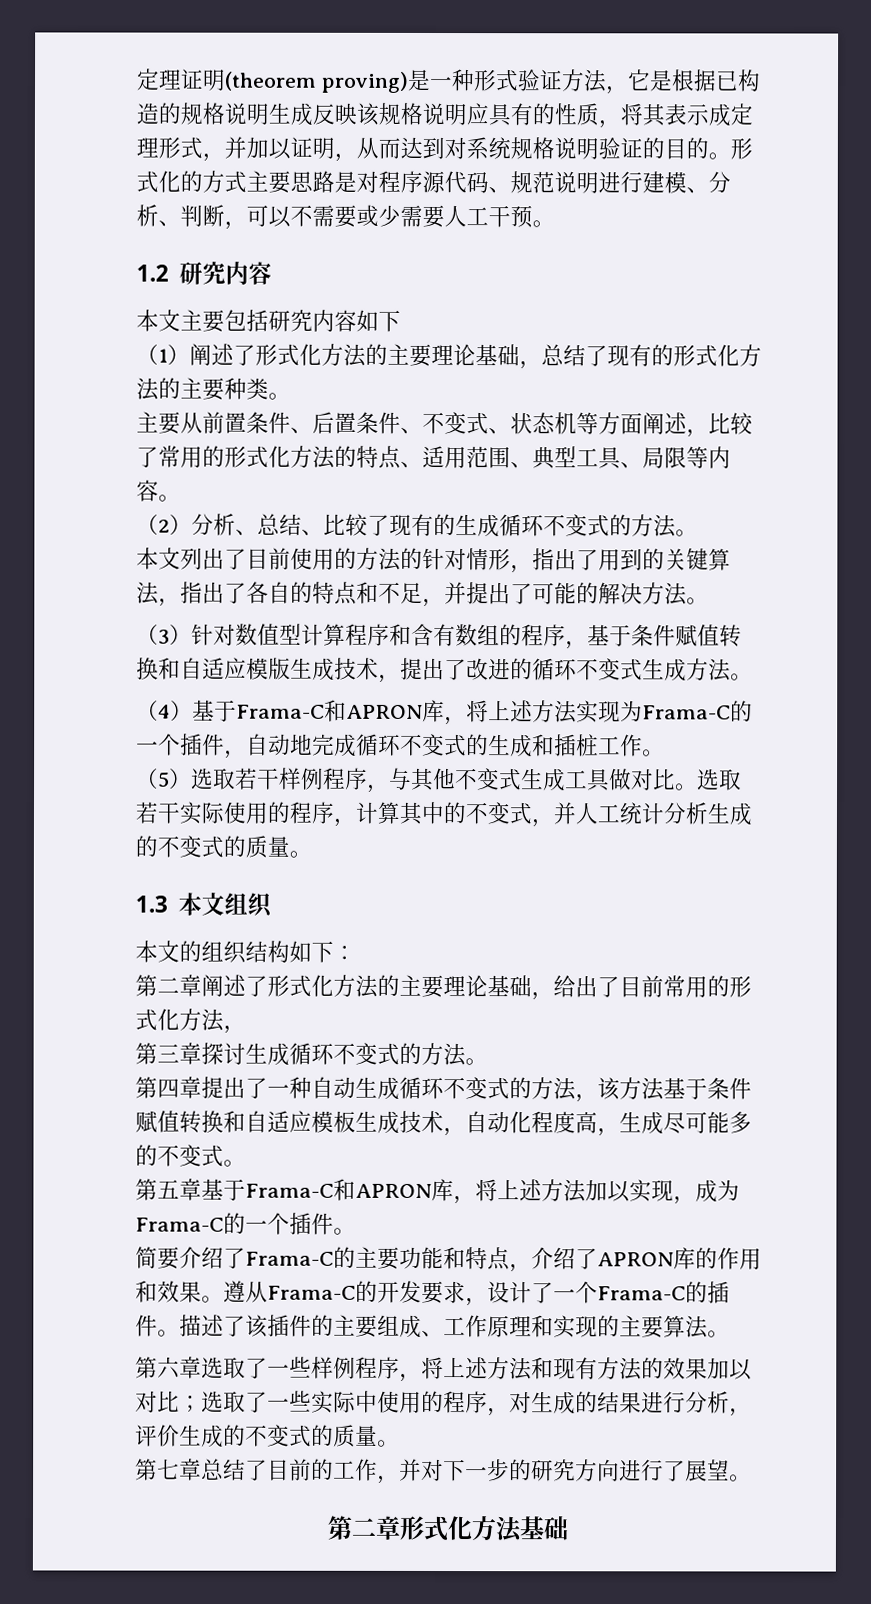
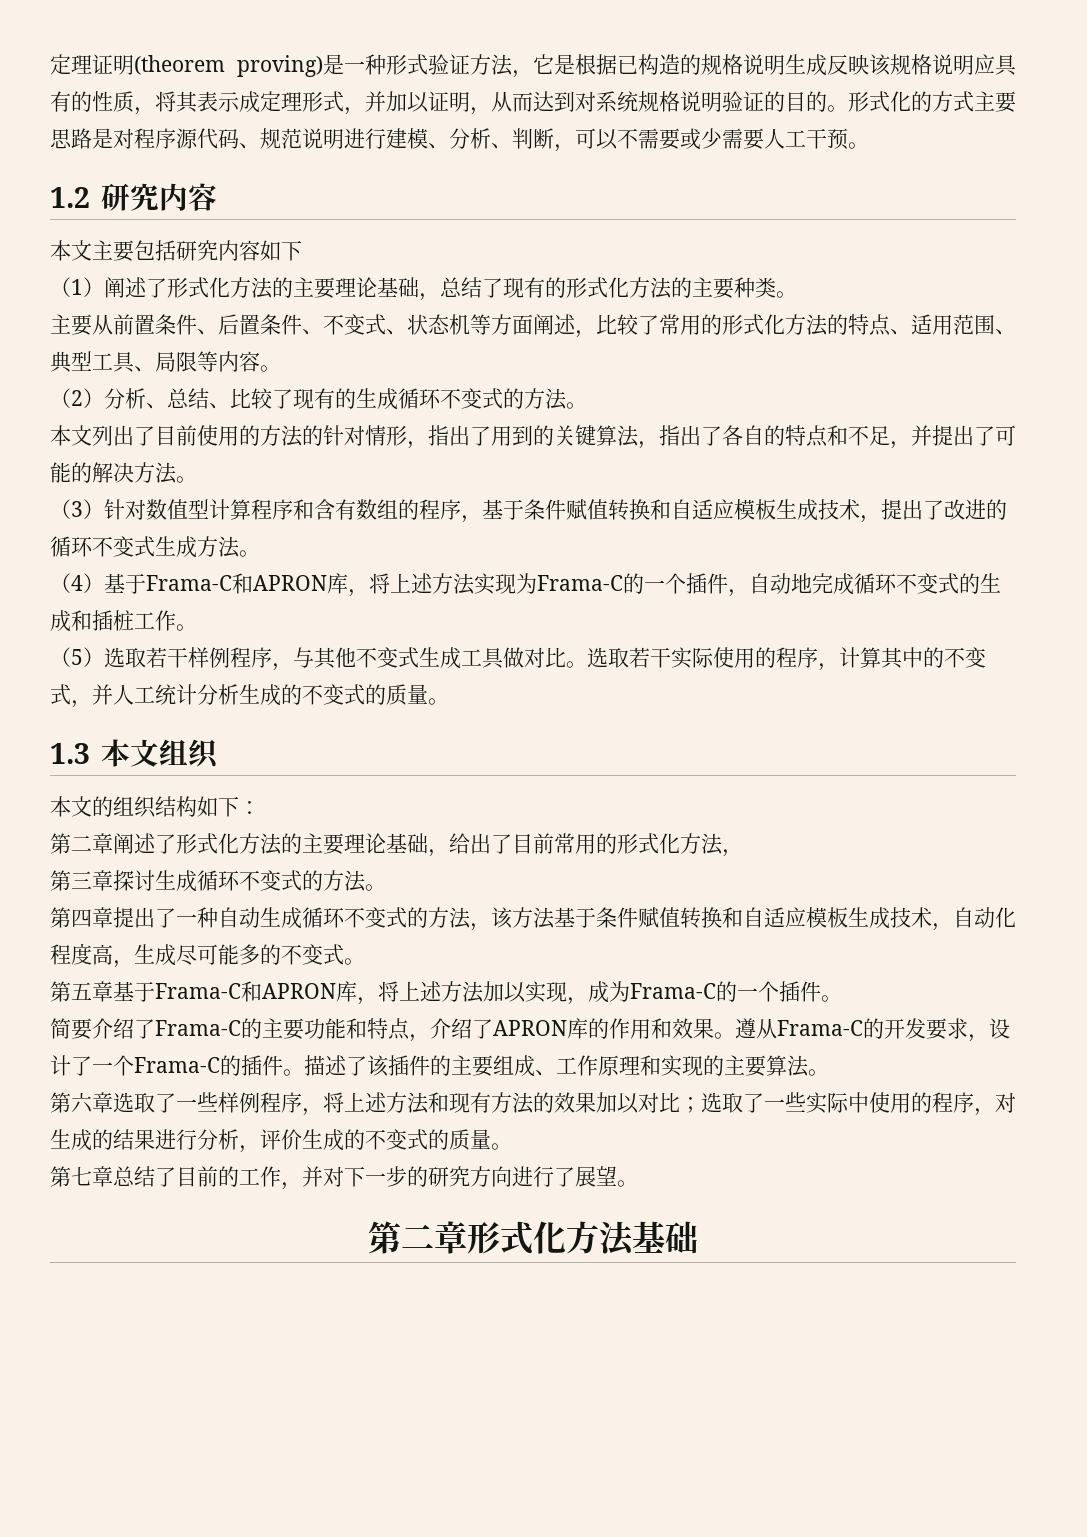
- （3）针对数值型计算程序和含有数组的程序，基于条件赋值转换和自适应模版生成技术，提出了改进的循环不变式生成方法。
+ （3）针对数值型计算程序和含有数组的程序，基于条件赋值转换和自适应模板生成技术，提出了改进的循环不变式生成方法。

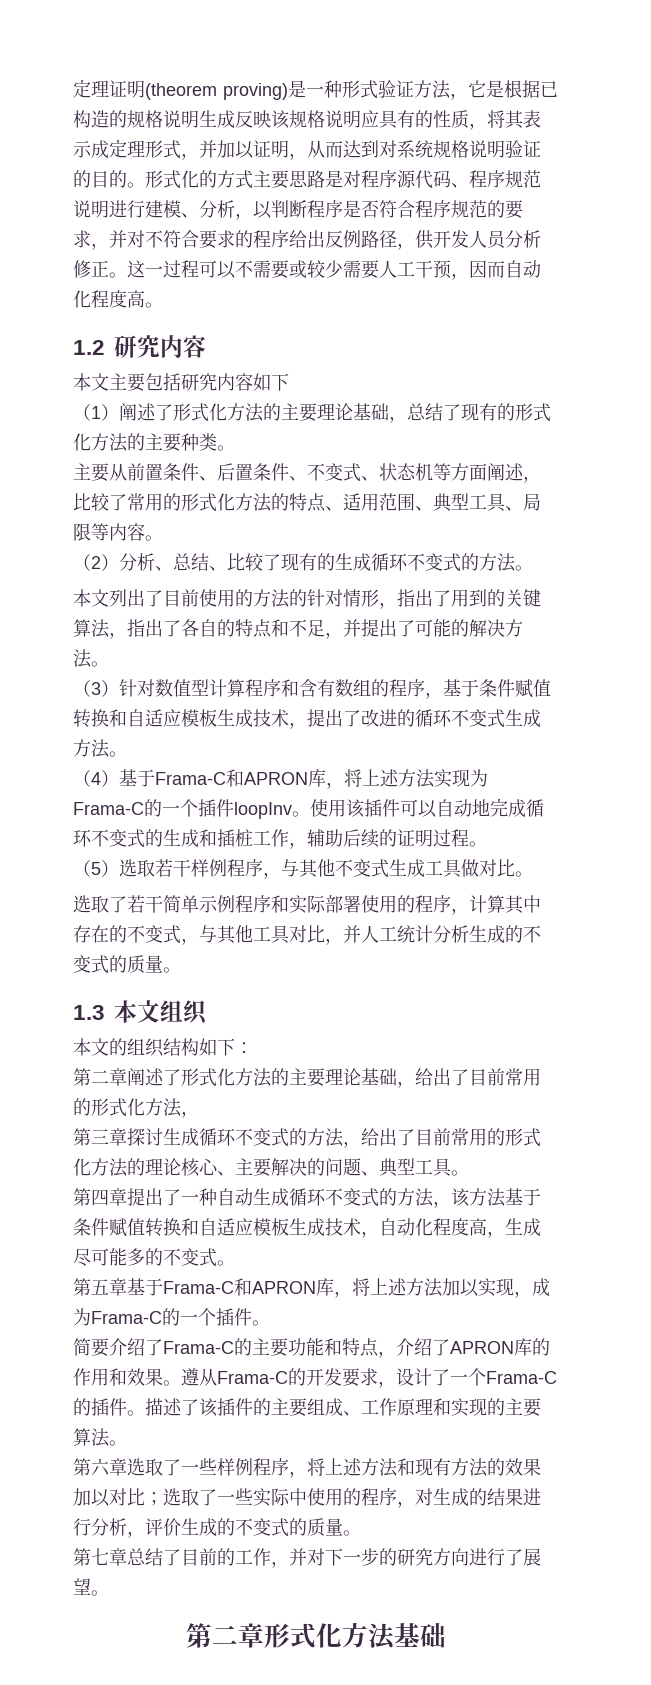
- 形式化的方式主要思路是对程序源代码、规范说明进行建模、分析、判断，可以不需要或少需要人工干预。
+ 形式化的方式主要思路是对程序源代码、程序规范说明进行建模、分析，以判断程序是否符合程序规范的要求，并对不符合要求的程序给出反例路径，供开发人员分析修正。这一过程可以不需要或较少需要人工干预，因而自动化程度高。
- （4）基于Frama-C和APRON库，将上述方法实现为Frama-C的一个插件，自动地完成循环不变式的生成和插桩工作。
+ （4）基于Frama-C和APRON库，将上述方法实现为Frama-C的一个插件loopInv。使用该插件可以自动地完成循环不变式的生成和插桩工作，辅助后续的证明过程。
- （5）选取若干样例程序，与其他不变式生成工具做对比。选取若干实际使用的程序，计算其中的不变式，并人工统计分析生成的不变式的质量。
+ （5）选取若干样例程序，与其他不变式生成工具做对比。
+ 选取了若干简单示例程序和实际部署使用的程序，计算其中存在的不变式，与其他工具对比，并人工统计分析生成的不变式的质量。
- 第三章探讨生成循环不变式的方法。
+ 第三章探讨生成循环不变式的方法，给出了目前常用的形式化方法的理论核心、主要解决的问题、典型工具。

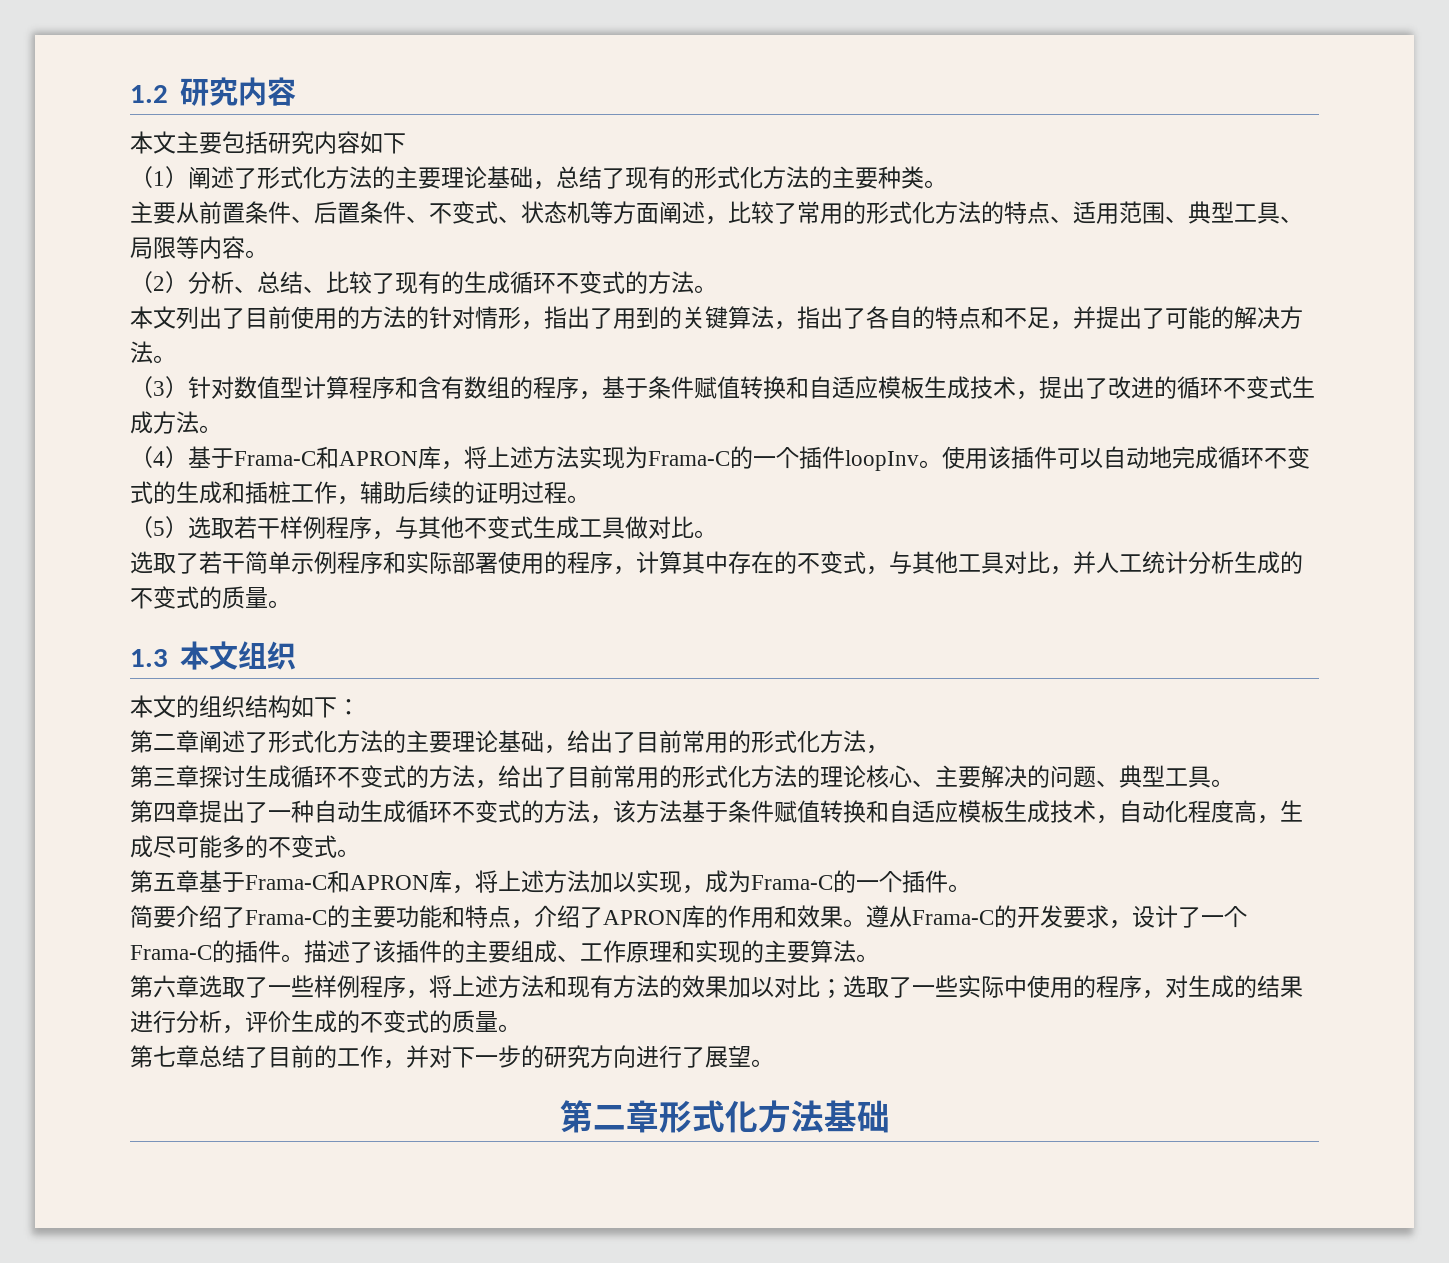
- 定理证明(theorem proving)是一种形式验证方法，它是根据已构造的规格说明生成反映该规格说明应具有的性质，将其表示成定理形式，并加以证明，从而达到对系统规格说明验证的目的。形式化的方式主要思路是对程序源代码、程序规范说明进行建模、分析，以判断程序是否符合程序规范的要求，并对不符合要求的程序给出反例路径，供开发人员分析修正。这一过程可以不需要或较少需要人工干预，因而自动化程度高。

